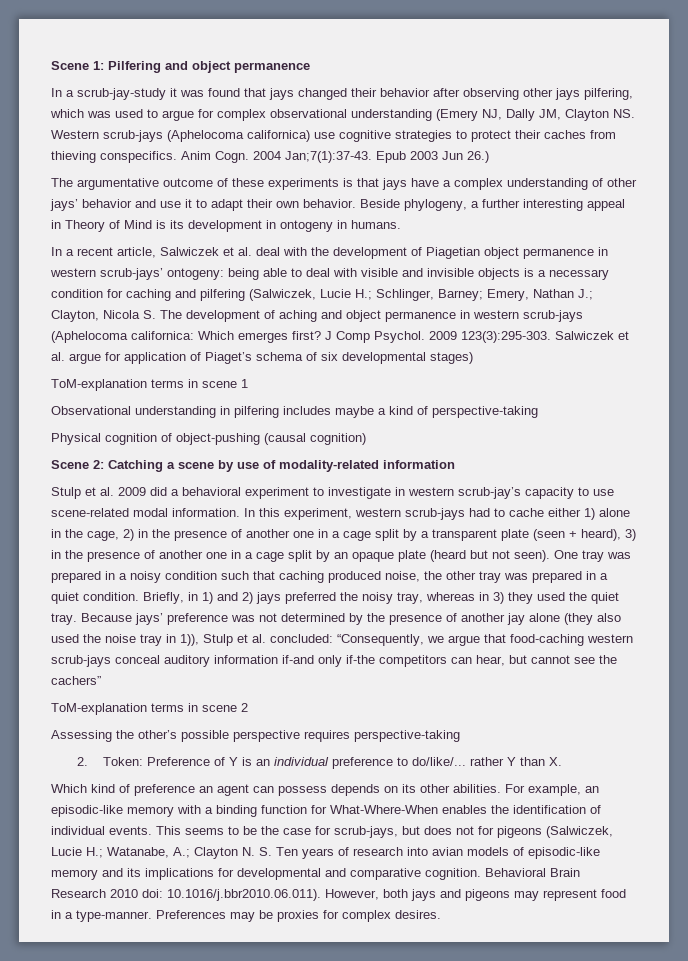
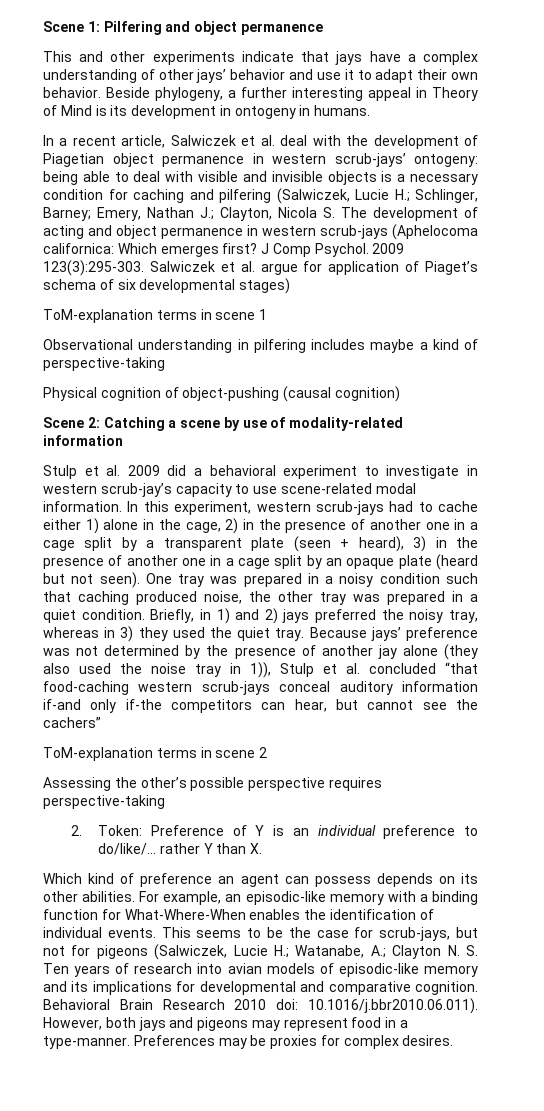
- In a scrub-jay-study it was found that jays changed their behavior after observing other jays pilfering, which was used to argue for complex observational understanding (Emery NJ, Dally JM, Clayton NS. Western scrub-jays (Aphelocoma californica) use cognitive strategies to protect their caches from thieving conspecifics. Anim Cogn. 2004 Jan;7(1):37-43. Epub 2003 Jun 26.)
- The argumentative outcome of these experiments is that jays have a complex understanding of other jays’ behavior and use it to adapt their own behavior.
+ This and other experiments indicate that jays have a complex understanding of other jays’ behavior and use it to adapt their own behavior.
- Clayton, Nicola S. The development of aching and object permanence in western scrub-jays (Aphelocoma californica:
+ Clayton, Nicola S. The development of acting and object permanence in western scrub-jays (Aphelocoma californica:
- Because jays’ preference was not determined by the presence of another jay alone (they also used the noise tray in 1)), Stulp et al. concluded: “Consequently, we argue that food-caching western scrub-jays conceal auditory information if-and only if-the competitors can hear, but cannot see the cachers”
+ Because jays’ preference was not determined by the presence of another jay alone (they also used the noise tray in 1)), Stulp et al. concluded “that food-caching western scrub-jays conceal auditory information if-and only if-the competitors can hear, but cannot see the cachers”
- This seems to be the case for scrub-jays, but does not for pigeons (Salwiczek, Lucie H.; Watanabe, A.; Clayton N. S. Ten years of research into avian models of episodic-like memory and its implications for developmental and comparative cognition.
+ This seems to be the case for scrub-jays, but not for pigeons (Salwiczek, Lucie H.; Watanabe, A.; Clayton N. S. Ten years of research into avian models of episodic-like memory and its implications for developmental and comparative cognition.

